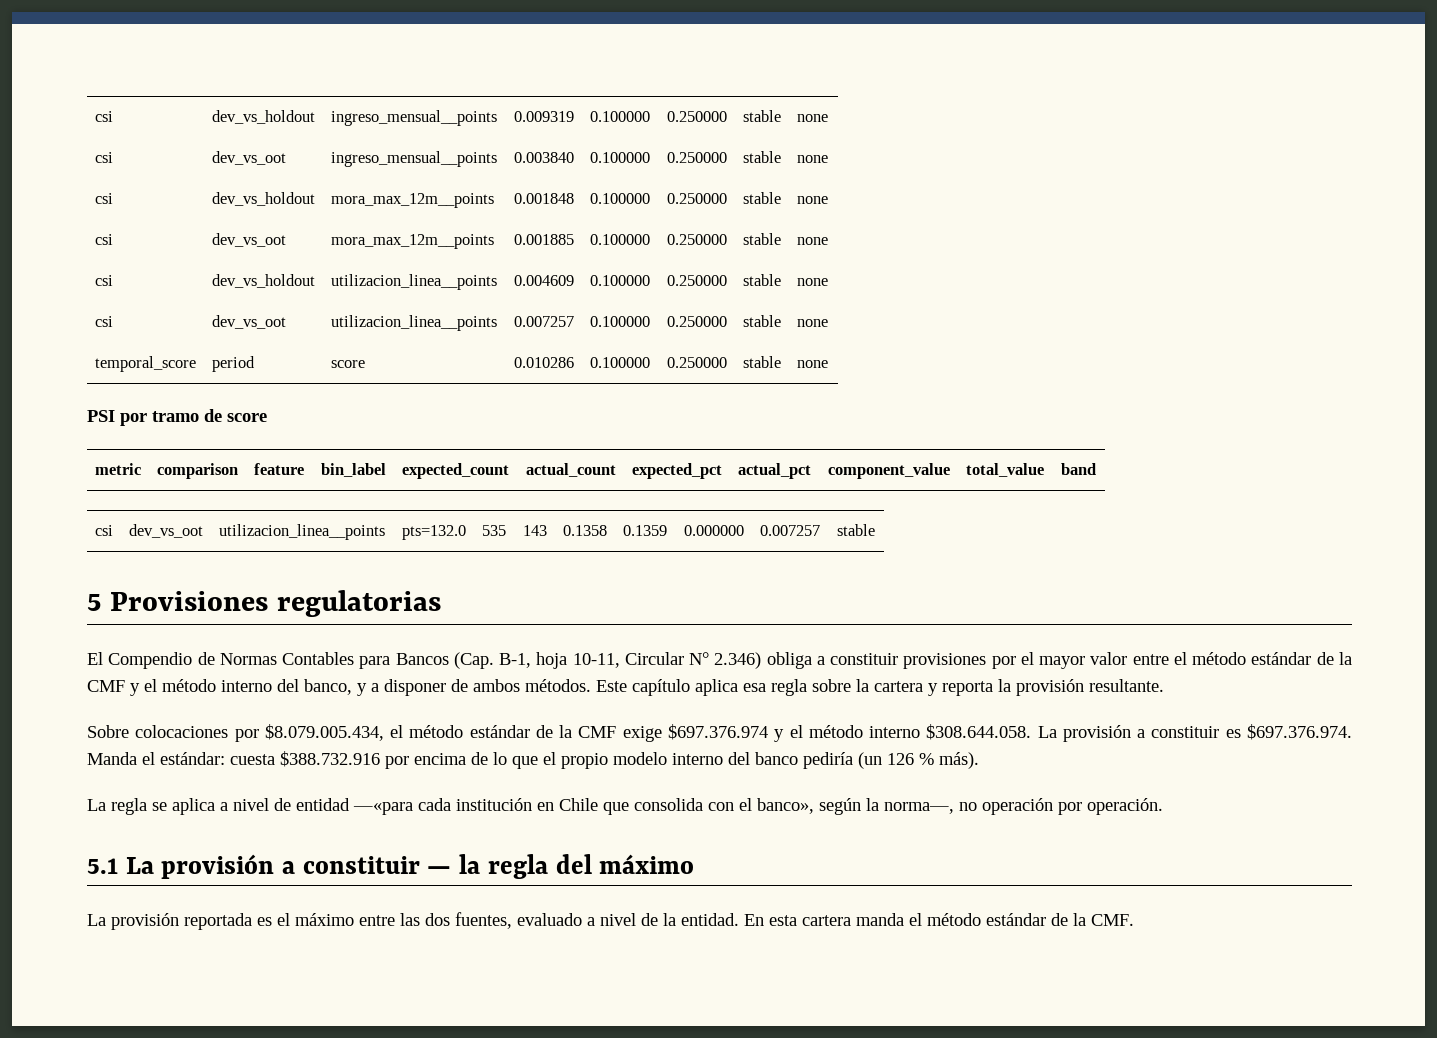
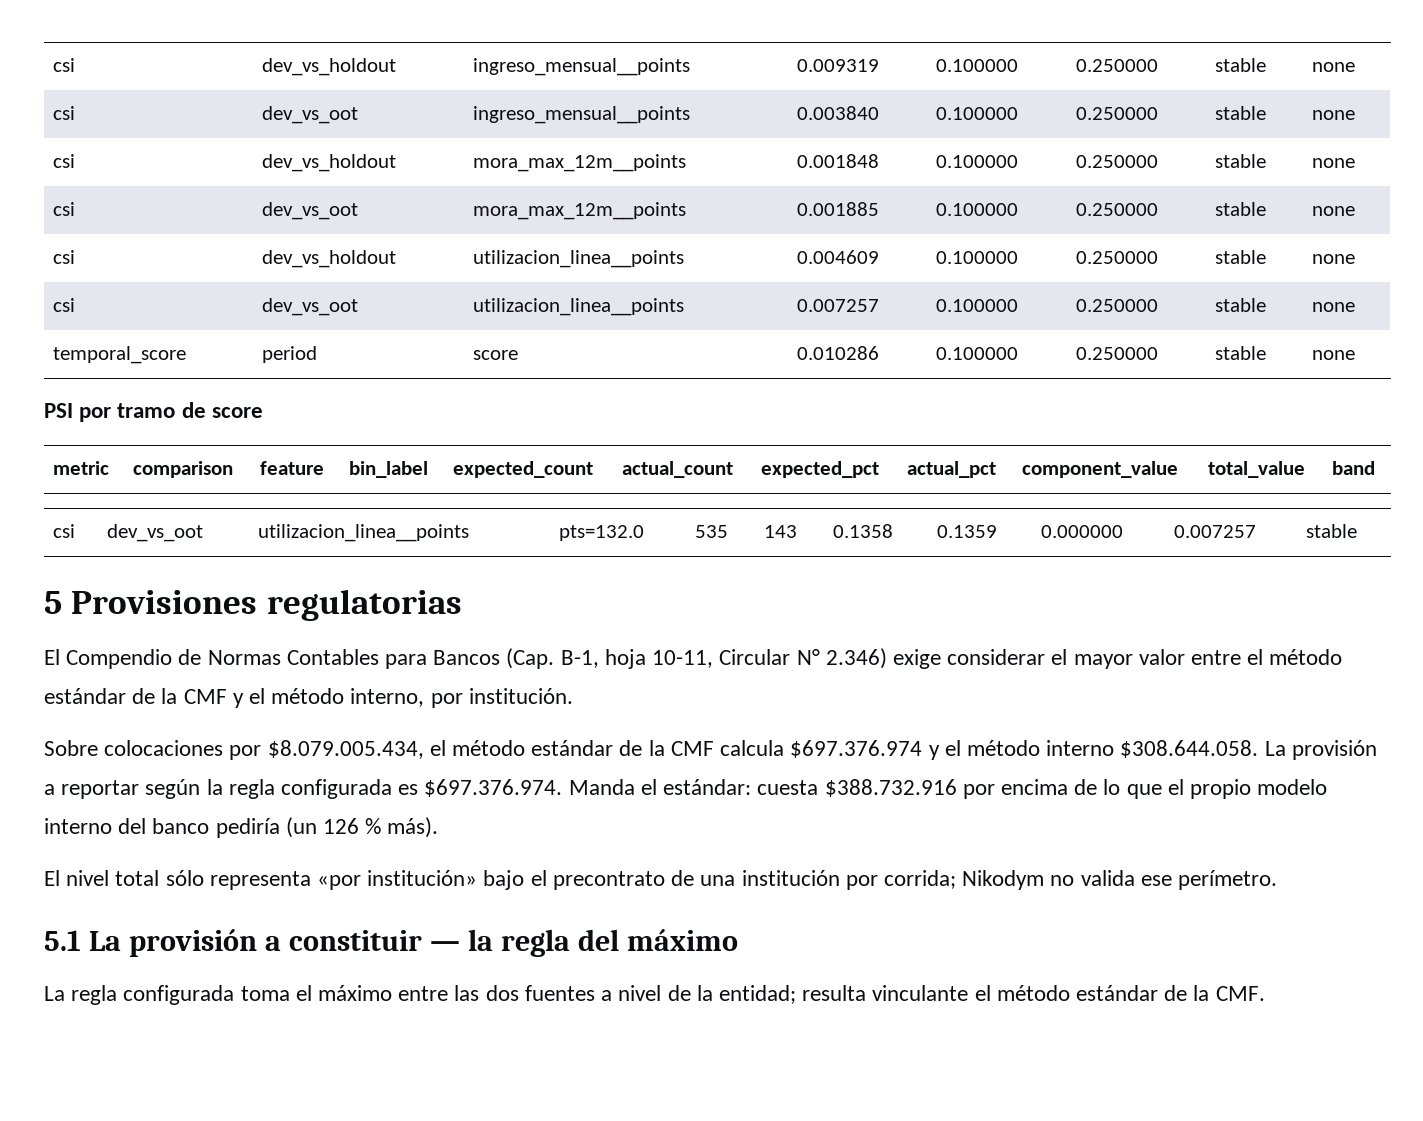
- El Compendio de Normas Contables para Bancos (Cap. B-1, hoja 10-11, Circular N° 2.346) obliga a constituir provisiones por el mayor valor entre el método estándar de la CMF y el método interno del banco, y a disponer de ambos métodos. Este capítulo aplica esa regla sobre la cartera y reporta la provisión resultante.
+ El Compendio de Normas Contables para Bancos (Cap. B-1, hoja 10-11, Circular N° 2.346) exige considerar el mayor valor entre el método estándar de la CMF y el método interno, por institución.
- Sobre colocaciones por $8.079.005.434, el método estándar de la CMF exige $697.376.974 y el método interno $308.644.058. La provisión a constituir es $697.376.974. Manda el estándar: cuesta $388.732.916 por encima de lo que el propio modelo interno del banco pediría (un 126 % más).
+ Sobre colocaciones por $8.079.005.434, el método estándar de la CMF calcula $697.376.974 y el método interno $308.644.058. La provisión a reportar según la regla configurada es $697.376.974. Manda el estándar: cuesta $388.732.916 por encima de lo que el propio modelo interno del banco pediría (un 126 % más).
- La regla se aplica a nivel de entidad —«para cada institución en Chile que consolida con el banco», según la norma—, no operación por operación.
+ El nivel total sólo representa «por institución» bajo el precontrato de una institución por corrida; Nikodym no valida ese perímetro.
- La provisión reportada es el máximo entre las dos fuentes, evaluado a nivel de la entidad. En esta cartera manda el método estándar de la CMF.
+ La regla configurada toma el máximo entre las dos fuentes a nivel de la entidad; resulta vinculante el método estándar de la CMF.

